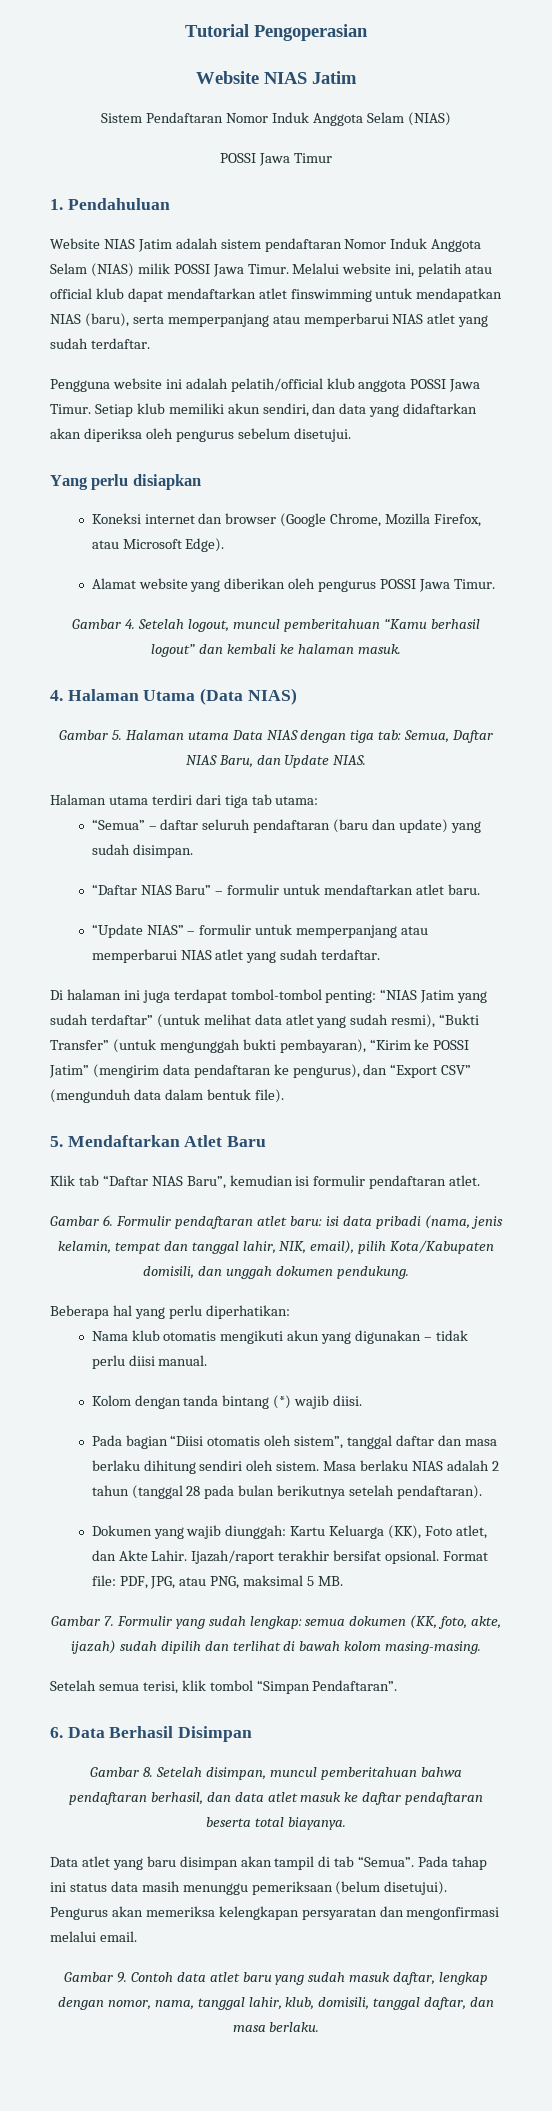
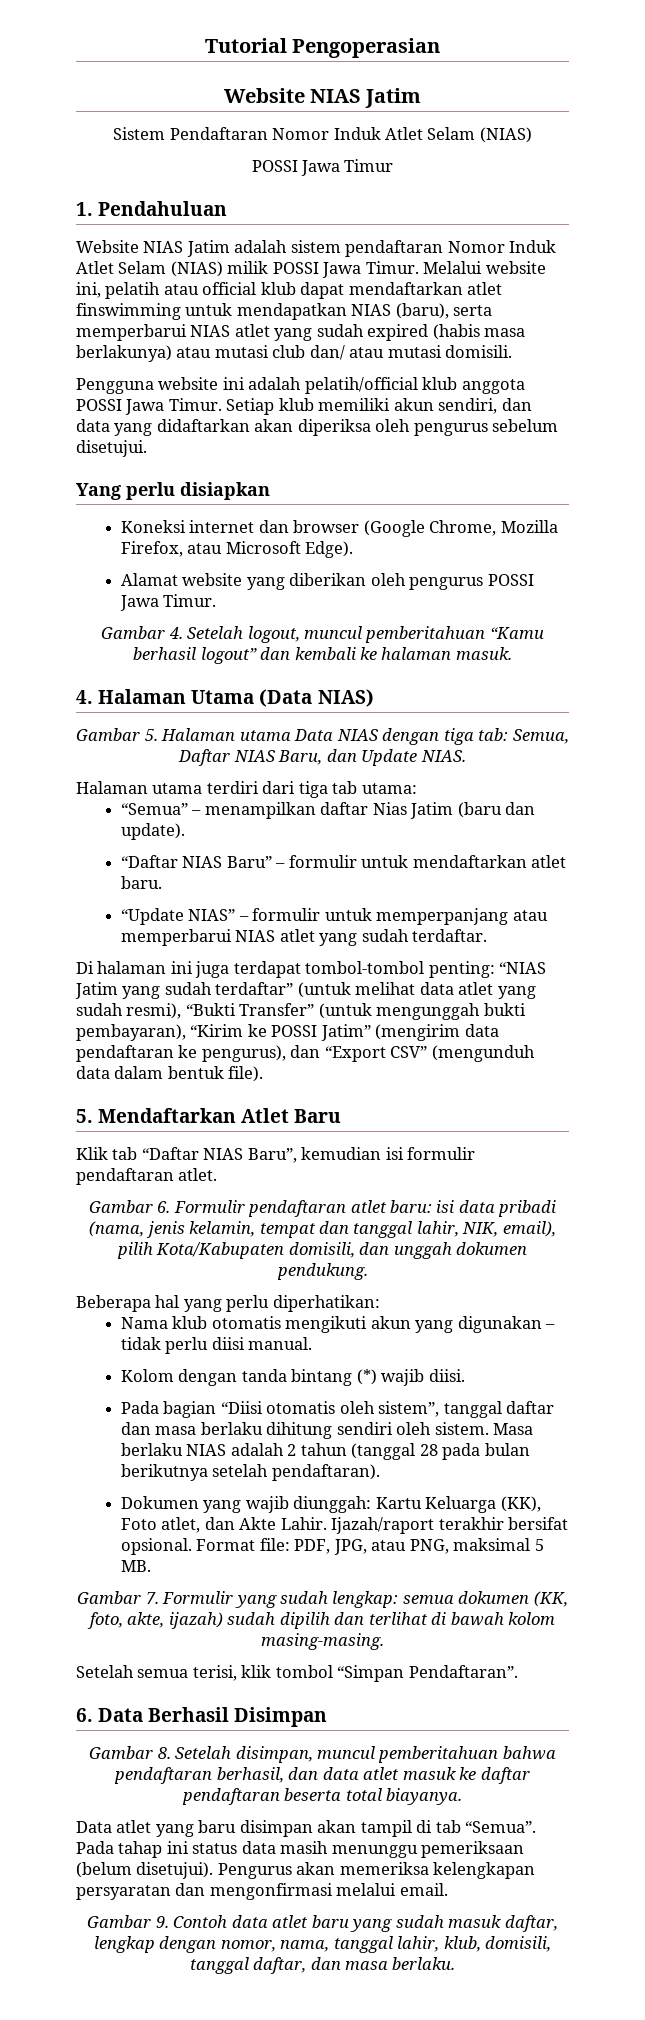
- Sistem Pendaftaran Nomor Induk Anggota Selam (NIAS)
+ Sistem Pendaftaran Nomor Induk Atlet Selam (NIAS)
- Website NIAS Jatim adalah sistem pendaftaran Nomor Induk Anggota Selam (NIAS) milik POSSI Jawa Timur.
+ Website NIAS Jatim adalah sistem pendaftaran Nomor Induk Atlet Selam (NIAS) milik POSSI Jawa Timur.
- Melalui website ini, pelatih atau official klub dapat mendaftarkan atlet finswimming untuk mendapatkan NIAS (baru), serta memperpanjang atau memperbarui NIAS atlet yang sudah terdaftar.
+ Melalui website ini, pelatih atau official klub dapat mendaftarkan atlet finswimming untuk mendapatkan NIAS (baru), serta memperbarui NIAS atlet yang sudah expired (habis masa berlakunya) atau mutasi club dan/ atau mutasi domisili.
- “Semua” – daftar seluruh pendaftaran (baru dan update) yang sudah disimpan.
+ “Semua” – menampilkan daftar Nias Jatim (baru dan update).

